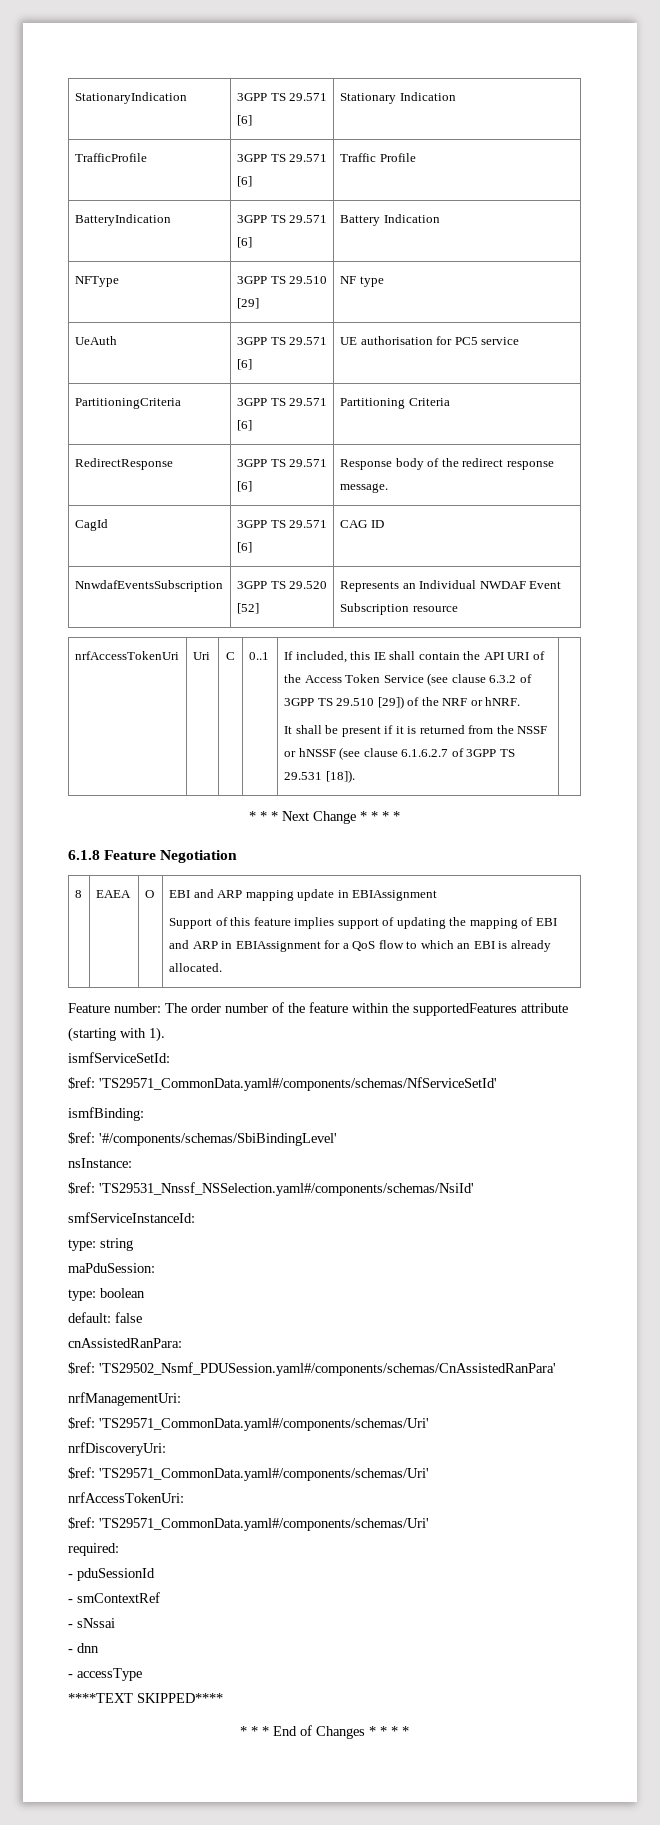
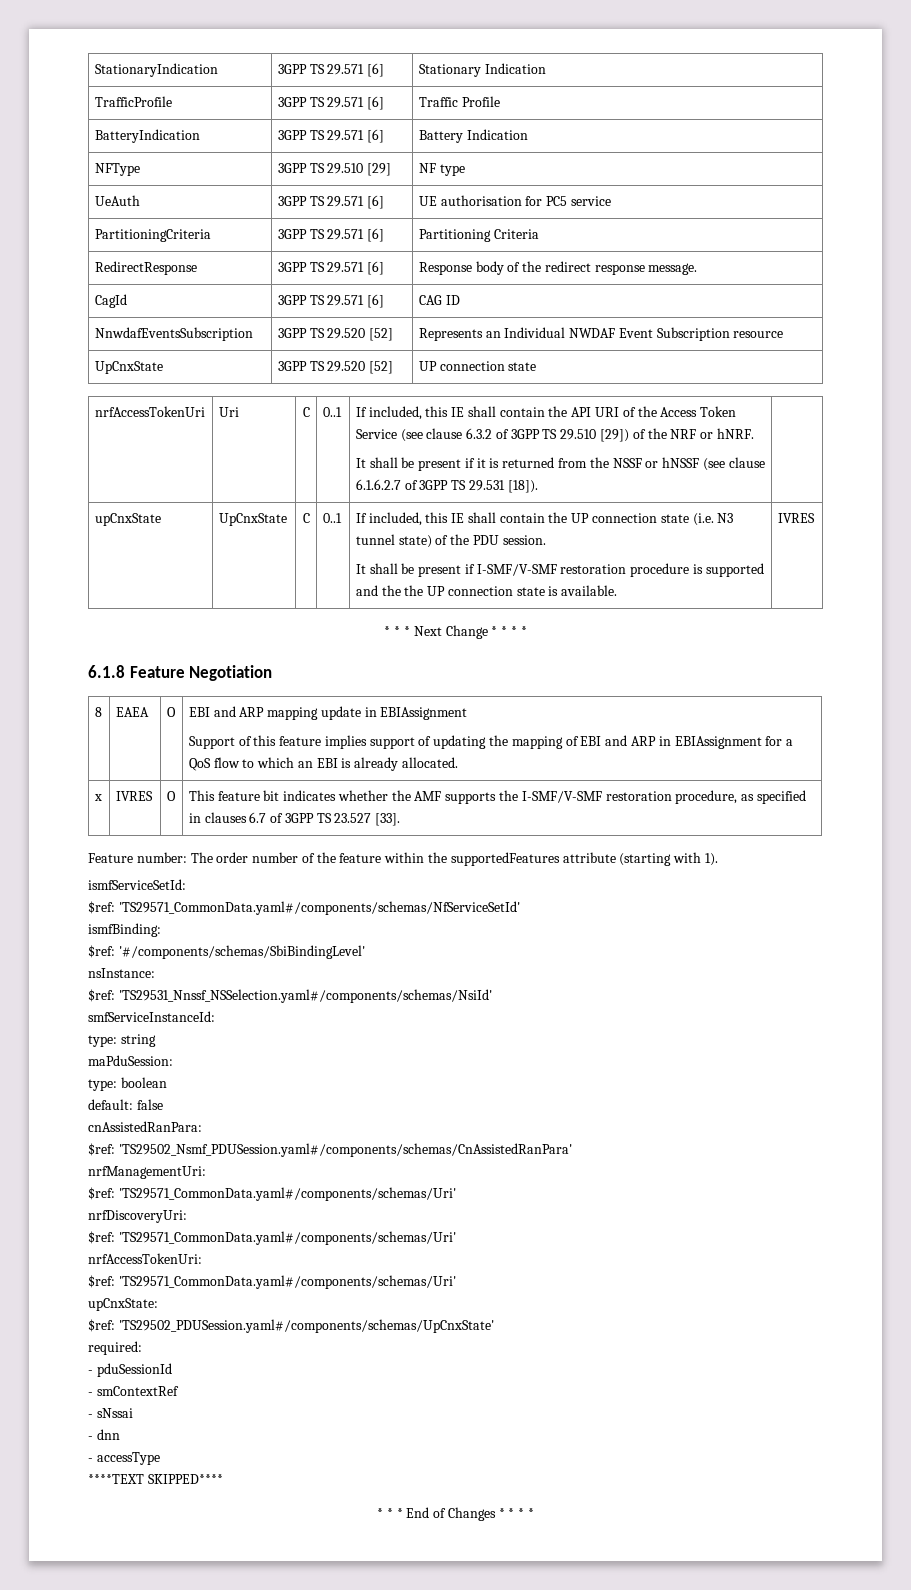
+ UpCnxState | 3GPP TS 29.520 [52] | UP connection state
+ upCnxState | UpCnxState | C | 0..1 | If included, this IE shall contain the UP connection state (i.e. N3 tunnel state) of the PDU session.
+ It shall be present if I-SMF/V-SMF restoration procedure is supported and the the UP connection state is available. | IVRES
+ x | IVRES | O | This feature bit indicates whether the AMF supports the I-SMF/V-SMF restoration procedure, as specified in clauses 6.7 of 3GPP TS 23.527 [33].
+ upCnxState:
+ $ref: 'TS29502_PDUSession.yaml#/components/schemas/UpCnxState'

